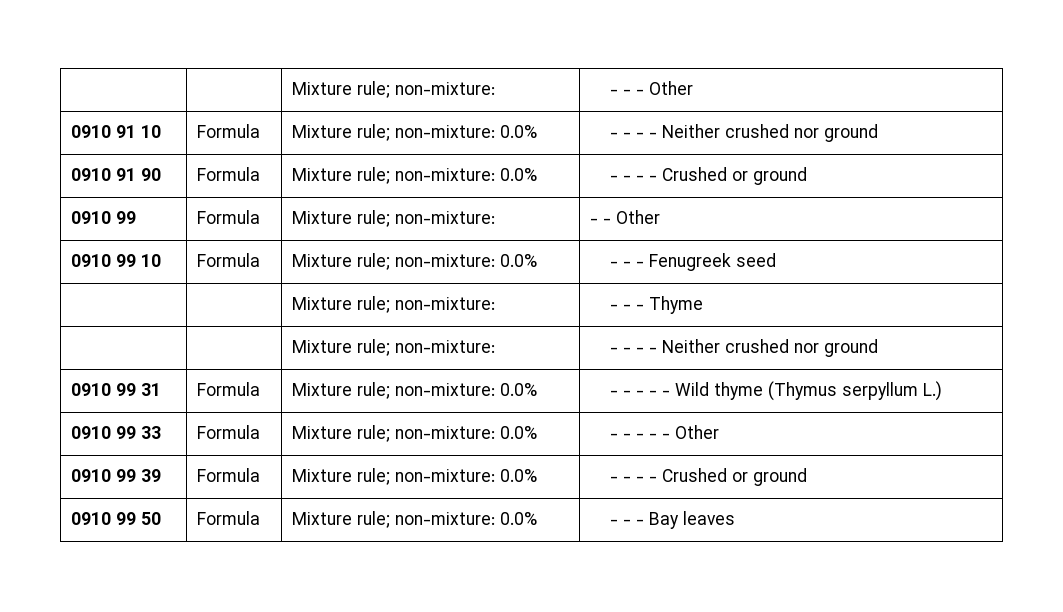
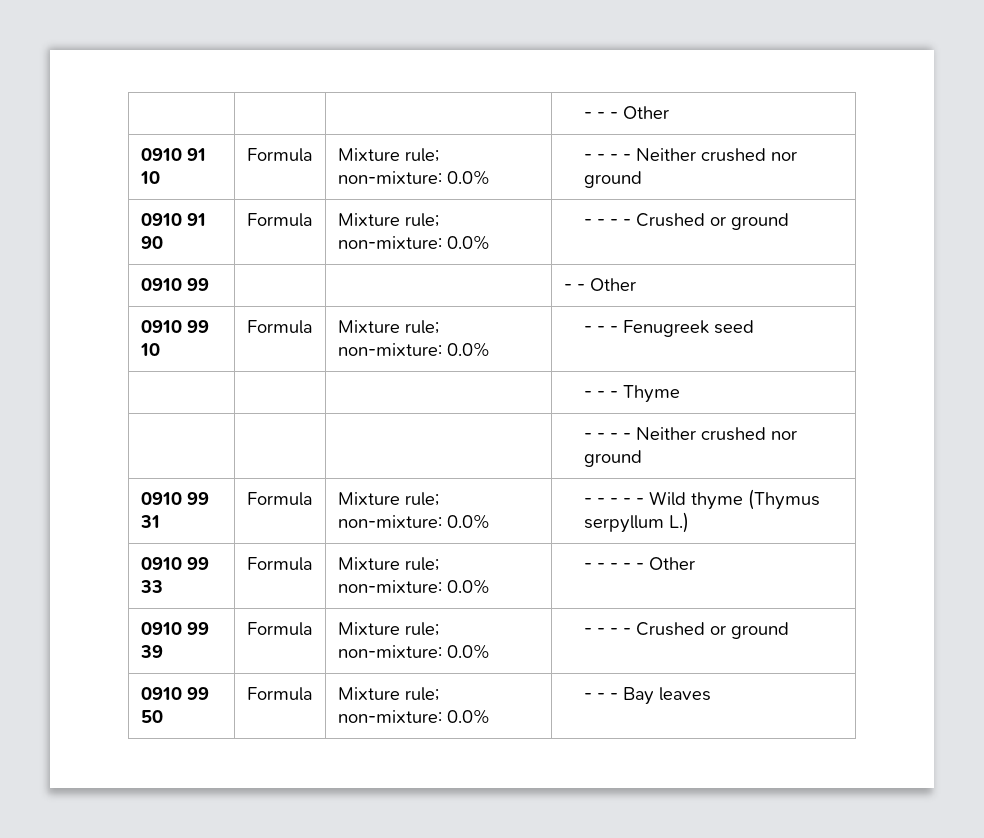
- | | Mixture rule; non-mixture: | - - - Other
+ | | | - - - Other
- 0910 99 | Formula | Mixture rule; non-mixture: | - - Other
+ 0910 99 | | | - - Other
- | | Mixture rule; non-mixture: | - - - Thyme
+ | | | - - - Thyme
- | | Mixture rule; non-mixture: | - - - - Neither crushed nor ground
+ | | | - - - - Neither crushed nor ground

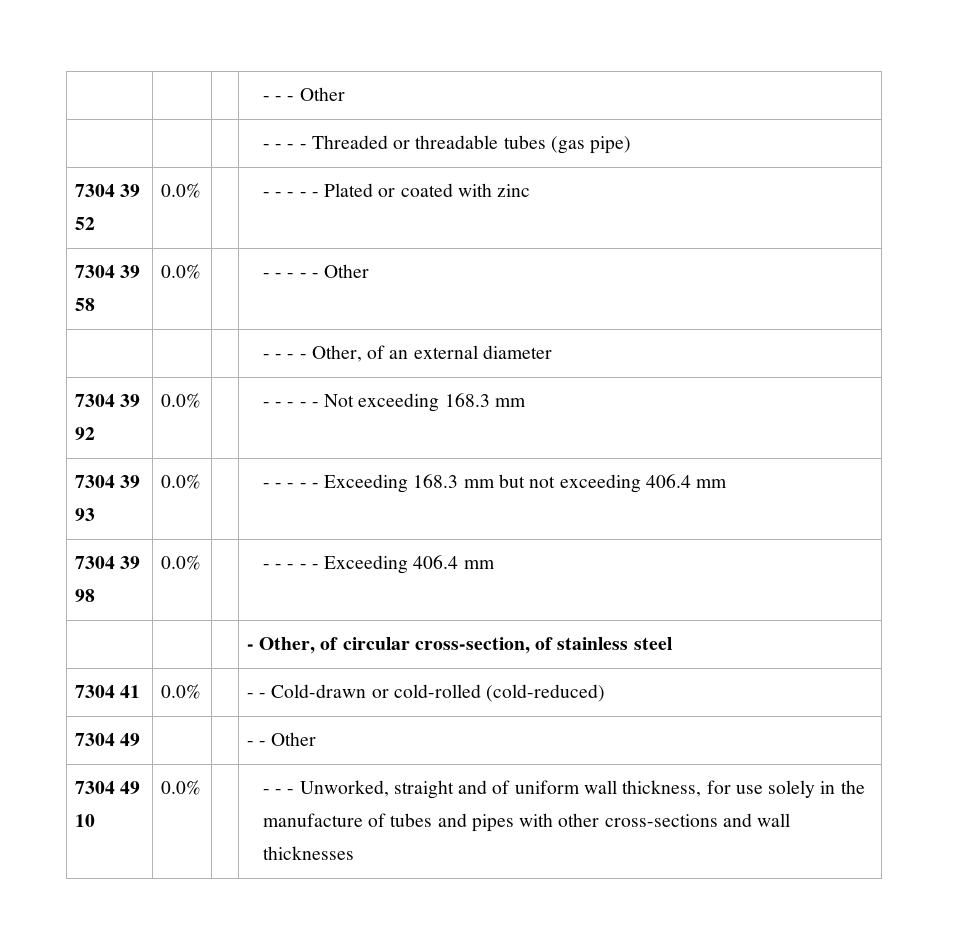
  | | | - - - Other
- 0910 91 10 | Formula | Mixture rule; non-mixture: 0.0% | - - - - Neither crushed nor ground
- 0910 91 90 | Formula | Mixture rule; non-mixture: 0.0% | - - - - Crushed or ground
- 0910 99 | | | - - Other
- 0910 99 10 | Formula | Mixture rule; non-mixture: 0.0% | - - - Fenugreek seed
- | | | - - - Thyme
- | | | - - - - Neither crushed nor ground
- 0910 99 31 | Formula | Mixture rule; non-mixture: 0.0% | - - - - - Wild thyme (Thymus serpyllum L.)
- 0910 99 33 | Formula | Mixture rule; non-mixture: 0.0% | - - - - - Other
- 0910 99 39 | Formula | Mixture rule; non-mixture: 0.0% | - - - - Crushed or ground
- 0910 99 50 | Formula | Mixture rule; non-mixture: 0.0% | - - - Bay leaves
+ | | | - - - - Threaded or threadable tubes (gas pipe)
+ 7304 39 52 | 0.0% | | - - - - - Plated or coated with zinc
+ 7304 39 58 | 0.0% | | - - - - - Other
+ | | | - - - - Other, of an external diameter
+ 7304 39 92 | 0.0% | | - - - - - Not exceeding 168.3 mm
+ 7304 39 93 | 0.0% | | - - - - - Exceeding 168.3 mm but not exceeding 406.4 mm
+ 7304 39 98 | 0.0% | | - - - - - Exceeding 406.4 mm
+ | | | - Other, of circular cross-section, of stainless steel
+ 7304 41 | 0.0% | | - - Cold-drawn or cold-rolled (cold-reduced)
+ 7304 49 | | | - - Other
+ 7304 49 10 | 0.0% | | - - - Unworked, straight and of uniform wall thickness, for use solely in the manufacture of tubes and pipes with other cross-sections and wall thicknesses

